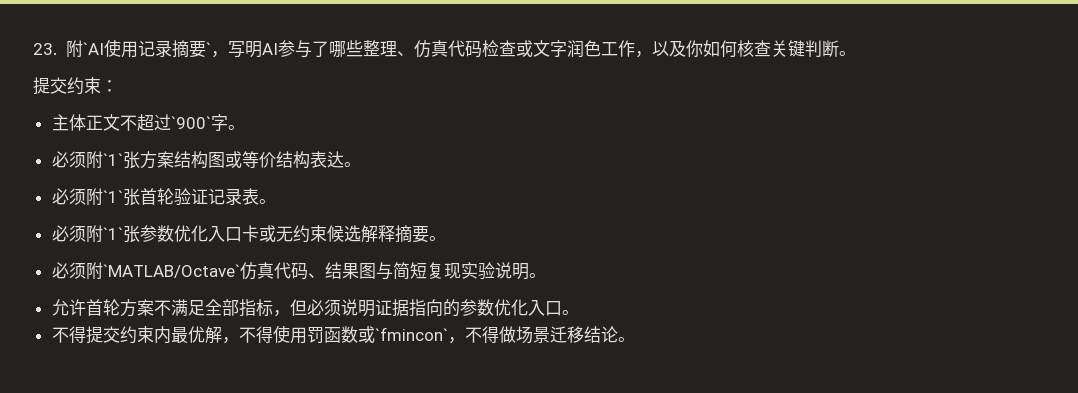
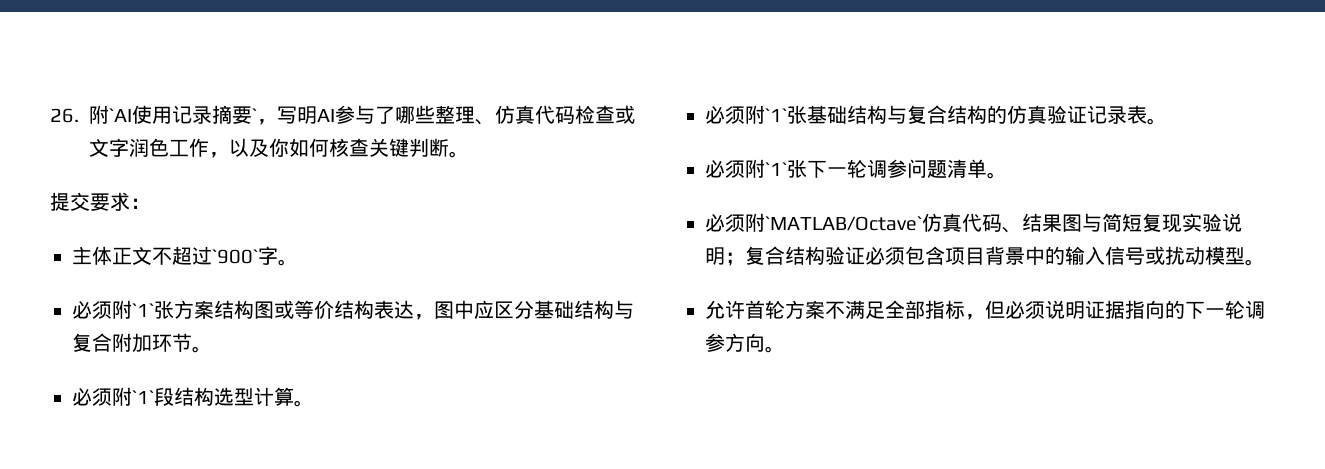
- 23.附`AI使用记录摘要`，写明AI参与了哪些整理、仿真代码检查或文字润色工作，以及你如何核查关键判断。
+ 26.附`AI使用记录摘要`，写明AI参与了哪些整理、仿真代码检查或文字润色工作，以及你如何核查关键判断。
- 提交约束：
+ 提交要求：
- 必须附`1`张方案结构图或等价结构表达。
- 必须附`1`张首轮验证记录表。
+ 必须附`1`张方案结构图或等价结构表达，图中应区分基础结构与复合附加环节。
+ 必须附`1`段结构选型计算。
+ 必须附`1`张基础结构与复合结构的仿真验证记录表。
- 必须附`1`张参数优化入口卡或无约束候选解释摘要。
+ 必须附`1`张下一轮调参问题清单。
- 必须附`MATLAB/Octave`仿真代码、结果图与简短复现实验说明。
+ 必须附`MATLAB/Octave`仿真代码、结果图与简短复现实验说明；复合结构验证必须包含项目背景中的输入信号或扰动模型。
- 允许首轮方案不满足全部指标，但必须说明证据指向的参数优化入口。
- 不得提交约束内最优解，不得使用罚函数或`fmincon`，不得做场景迁移结论。
+ 允许首轮方案不满足全部指标，但必须说明证据指向的下一轮调参方向。

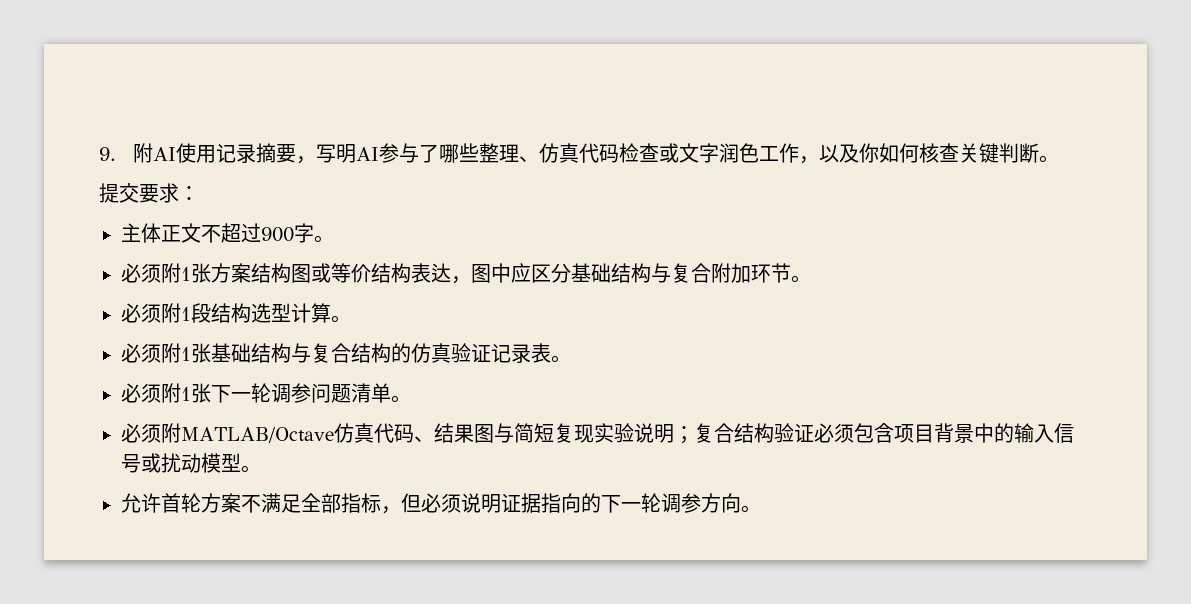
- 26.附`AI使用记录摘要`，写明AI参与了哪些整理、仿真代码检查或文字润色工作，以及你如何核查关键判断。
+ 9.附AI使用记录摘要，写明AI参与了哪些整理、仿真代码检查或文字润色工作，以及你如何核查关键判断。
- 主体正文不超过`900`字。
+ 主体正文不超过900字。
- 必须附`1`张方案结构图或等价结构表达，图中应区分基础结构与复合附加环节。
+ 必须附1张方案结构图或等价结构表达，图中应区分基础结构与复合附加环节。
- 必须附`1`段结构选型计算。
+ 必须附1段结构选型计算。
- 必须附`1`张基础结构与复合结构的仿真验证记录表。
+ 必须附1张基础结构与复合结构的仿真验证记录表。
- 必须附`1`张下一轮调参问题清单。
+ 必须附1张下一轮调参问题清单。
- 必须附`MATLAB/Octave`仿真代码、结果图与简短复现实验说明；复合结构验证必须包含项目背景中的输入信号或扰动模型。
+ 必须附MATLAB/Octave仿真代码、结果图与简短复现实验说明；复合结构验证必须包含项目背景中的输入信号或扰动模型。

